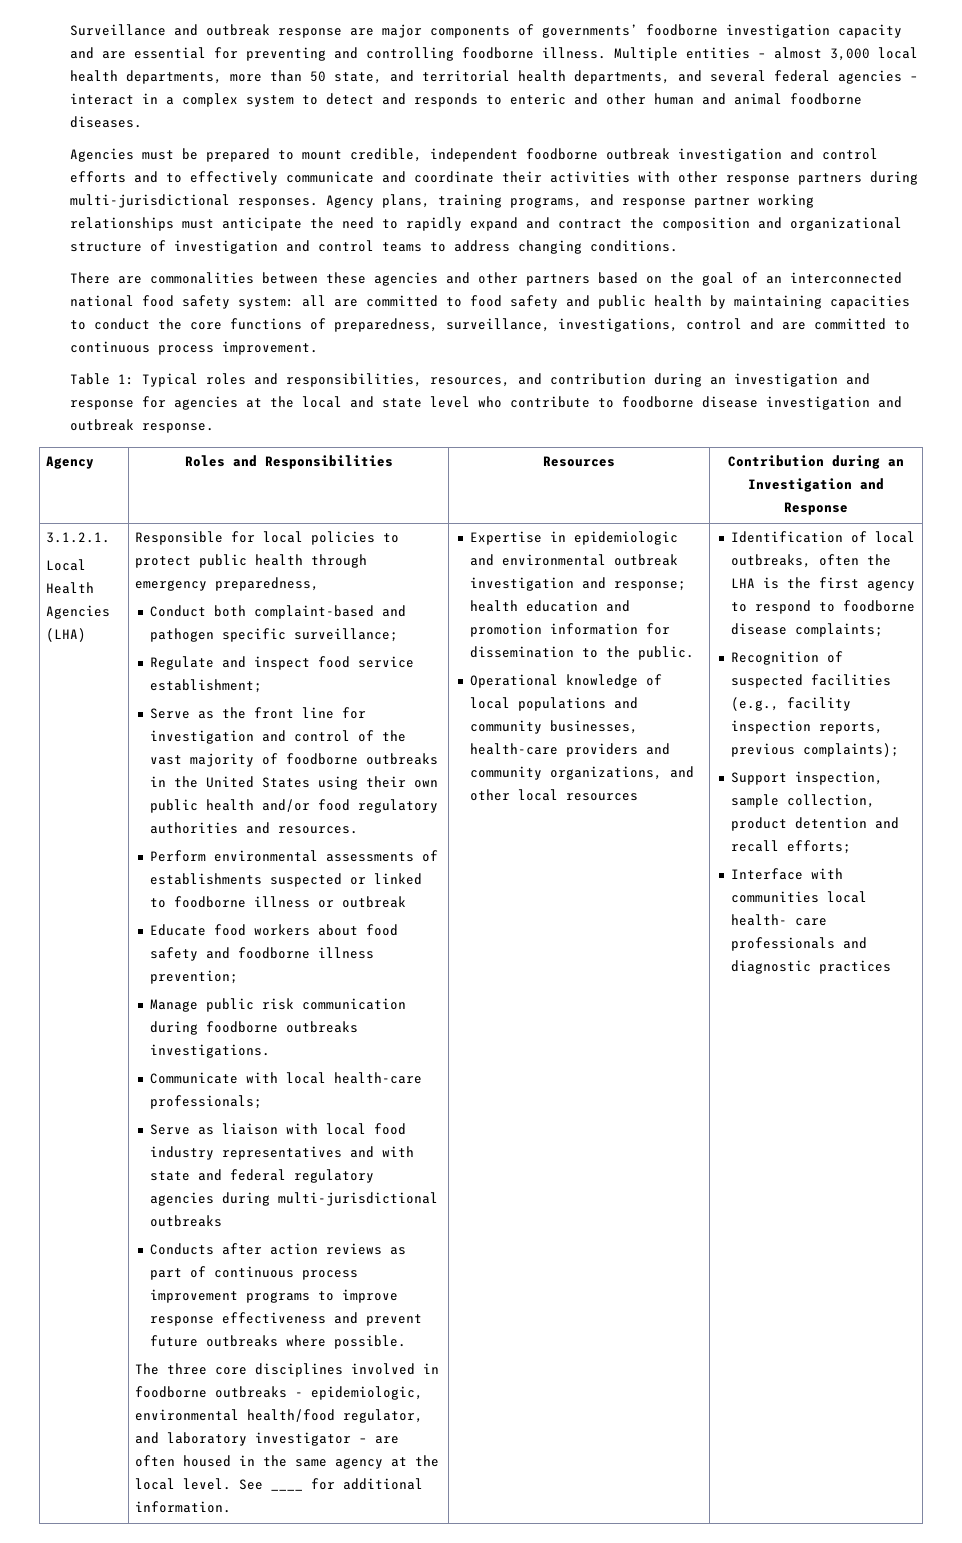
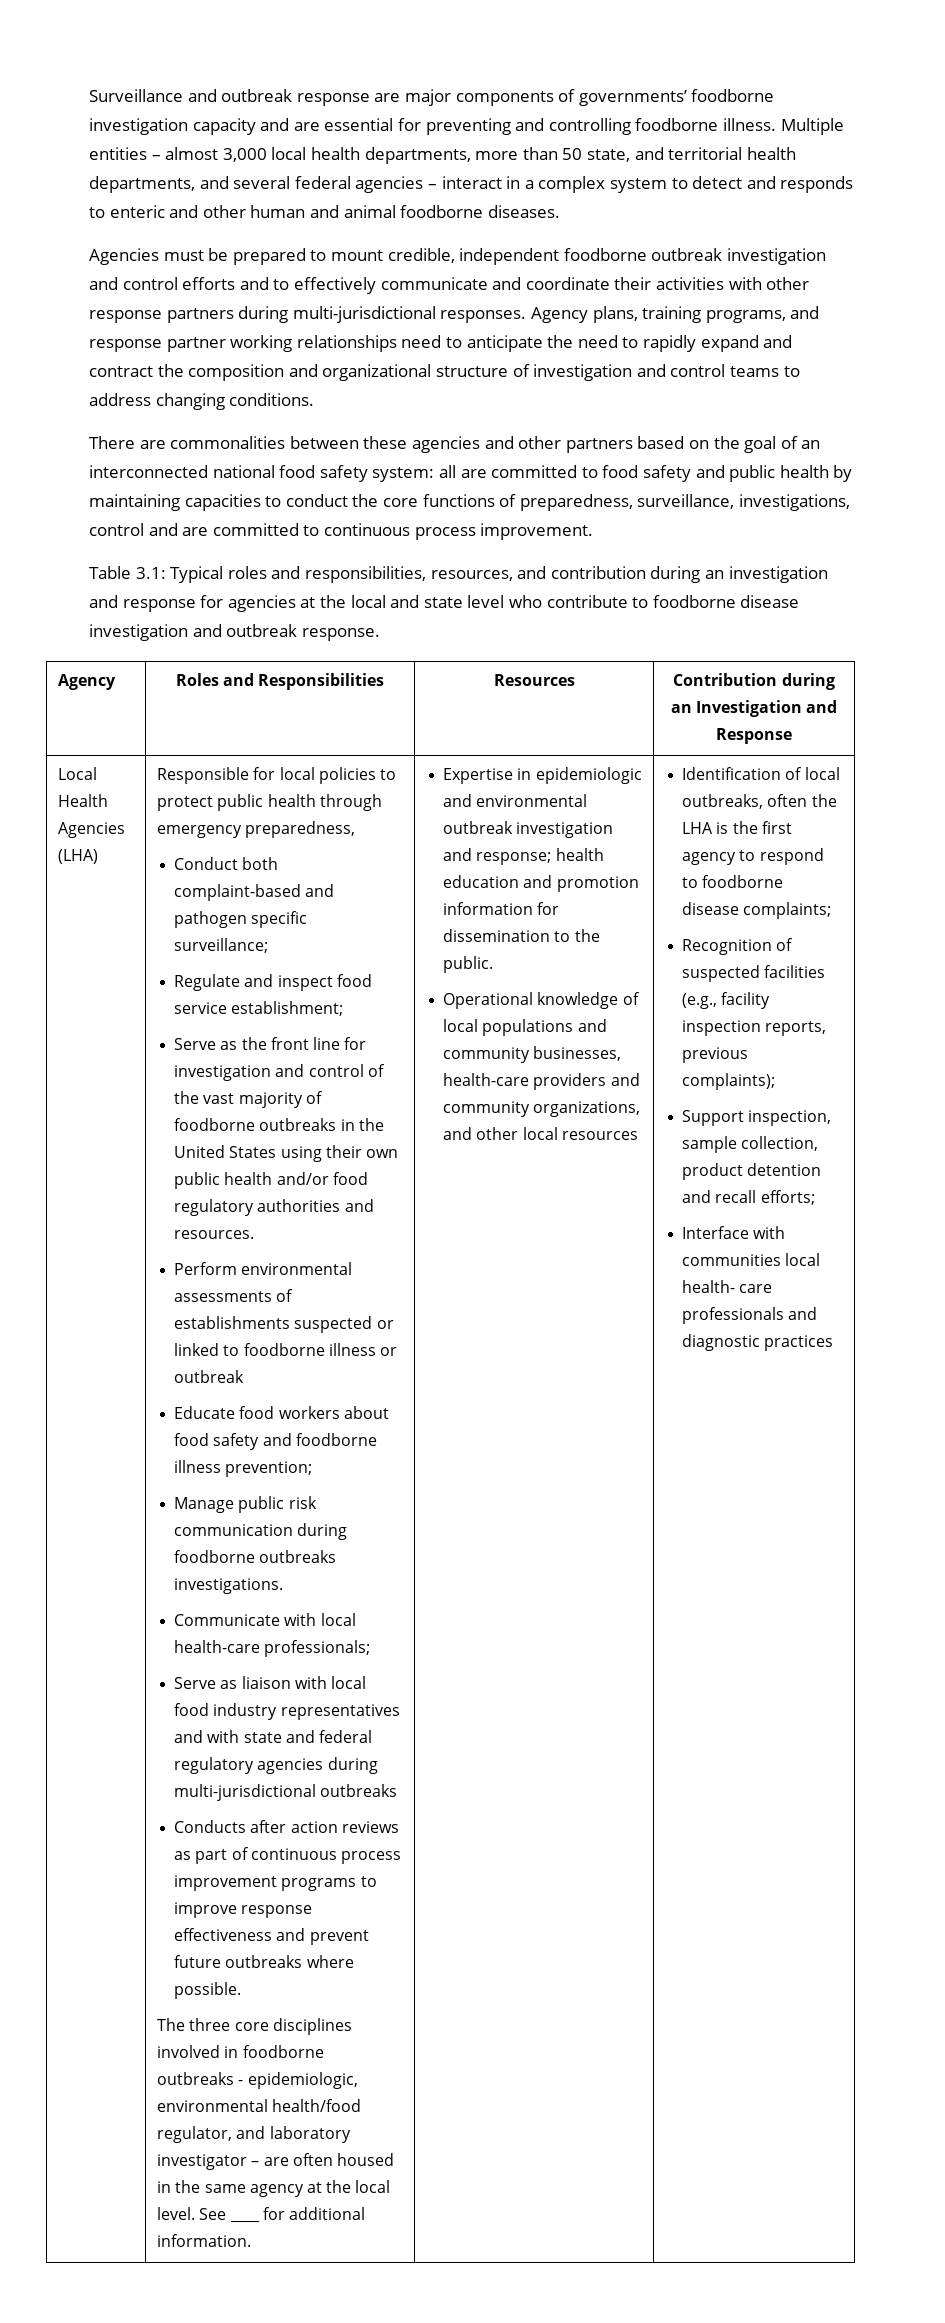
- Agency plans, training programs, and response partner working relationships must anticipate the need to rapidly expand and contract the composition and organizational structure of investigation and control teams to address changing conditions.
+ Agency plans, training programs, and response partner working relationships need to anticipate the need to rapidly expand and contract the composition and organizational structure of investigation and control teams to address changing conditions.
- Table 1: Typical roles and responsibilities, resources, and contribution during an investigation and response for agencies at the local and state level who contribute to foodborne disease investigation and outbreak response.
+ Table 3.1: Typical roles and responsibilities, resources, and contribution during an investigation and response for agencies at the local and state level who contribute to foodborne disease investigation and outbreak response.
- 3.1.2.1.

